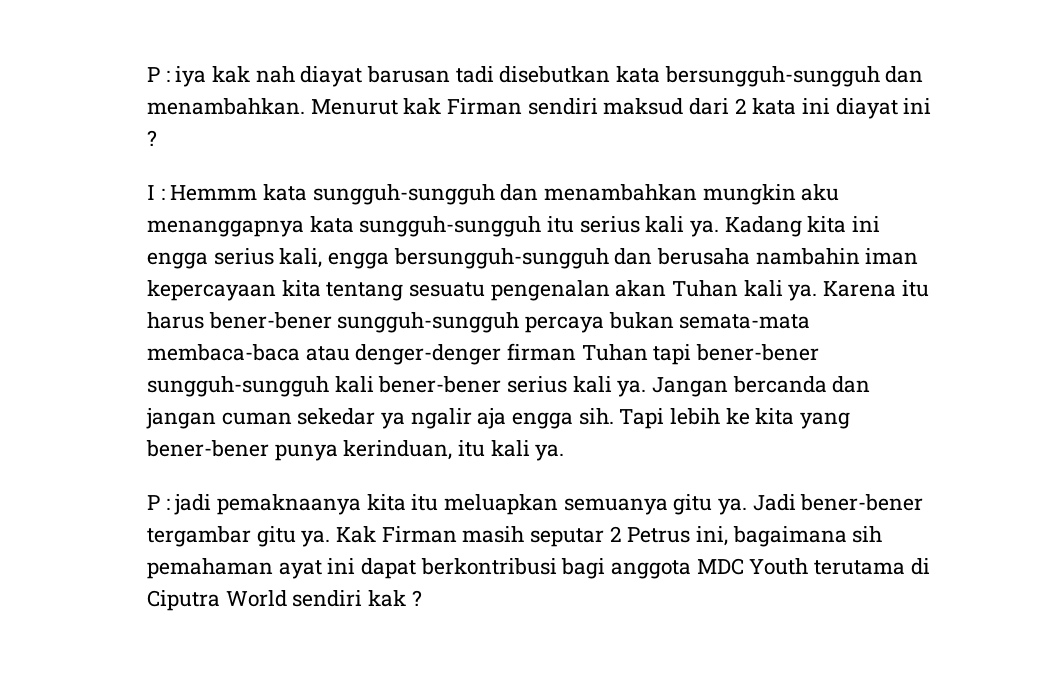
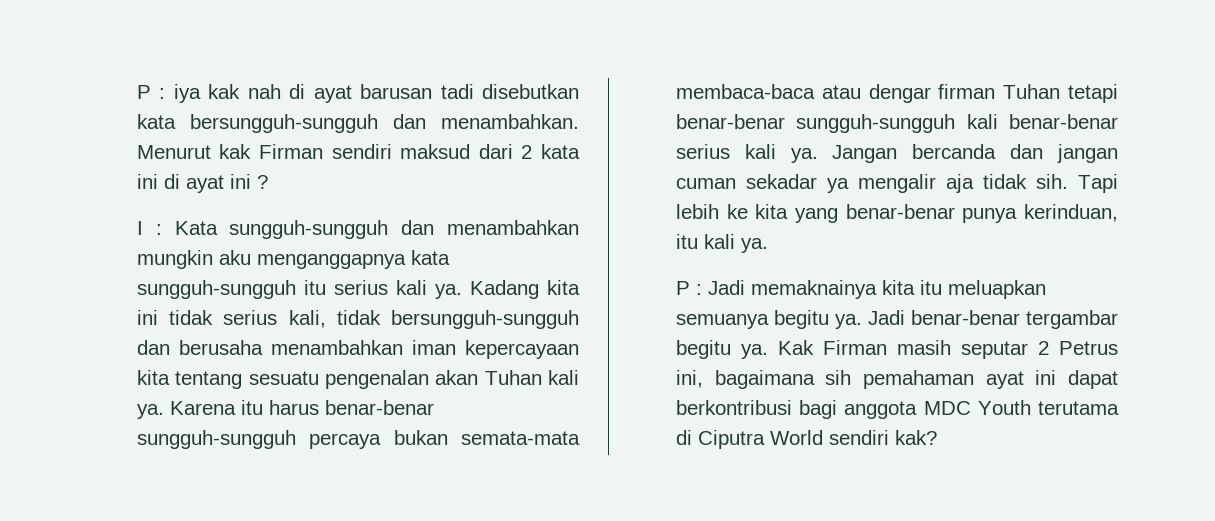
- P : iya kak nah diayat barusan tadi disebutkan kata bersungguh-sungguh dan menambahkan.
+ P : iya kak nah di ayat barusan tadi disebutkan kata bersungguh-sungguh dan menambahkan.
- Menurut kak Firman sendiri maksud dari 2 kata ini diayat ini ?
+ Menurut kak Firman sendiri maksud dari 2 kata ini di ayat ini ?
- I : Hemmm kata sungguh-sungguh dan menambahkan mungkin aku menanggapnya kata sungguh-sungguh itu serius kali ya.
+ I : Kata sungguh-sungguh dan menambahkan mungkin aku menganggapnya kata sungguh-sungguh itu serius kali ya.
- Kadang kita ini engga serius kali, engga bersungguh-sungguh dan berusaha nambahin iman kepercayaan kita tentang sesuatu pengenalan akan Tuhan kali ya.
+ Kadang kita ini tidak serius kali, tidak bersungguh-sungguh dan berusaha menambahkan iman kepercayaan kita tentang sesuatu pengenalan akan Tuhan kali ya.
- Karena itu harus bener-bener sungguh-sungguh percaya bukan semata-mata membaca-baca atau denger-denger firman Tuhan tapi bener-bener sungguh-sungguh kali bener-bener serius kali ya.
+ Karena itu harus benar-benar sungguh-sungguh percaya bukan semata-mata membaca-baca atau dengar firman Tuhan tetapi benar-benar sungguh-sungguh kali benar-benar serius kali ya.
- Jangan bercanda dan jangan cuman sekedar ya ngalir aja engga sih.
+ Jangan bercanda dan jangan cuman sekadar ya mengalir aja tidak sih.
- Tapi lebih ke kita yang bener-bener punya kerinduan, itu kali ya.
+ Tapi lebih ke kita yang benar-benar punya kerinduan, itu kali ya.
- P : jadi pemaknaanya kita itu meluapkan semuanya gitu ya.
+ P : Jadi memaknainya kita itu meluapkan semuanya begitu ya.
- Jadi bener-bener tergambar gitu ya.
+ Jadi benar-benar tergambar begitu ya.
- Kak Firman masih seputar 2 Petrus ini, bagaimana sih pemahaman ayat ini dapat berkontribusi bagi anggota MDC Youth terutama di Ciputra World sendiri kak ?
+ Kak Firman masih seputar 2 Petrus ini, bagaimana sih pemahaman ayat ini dapat berkontribusi bagi anggota MDC Youth terutama di Ciputra World sendiri kak?

